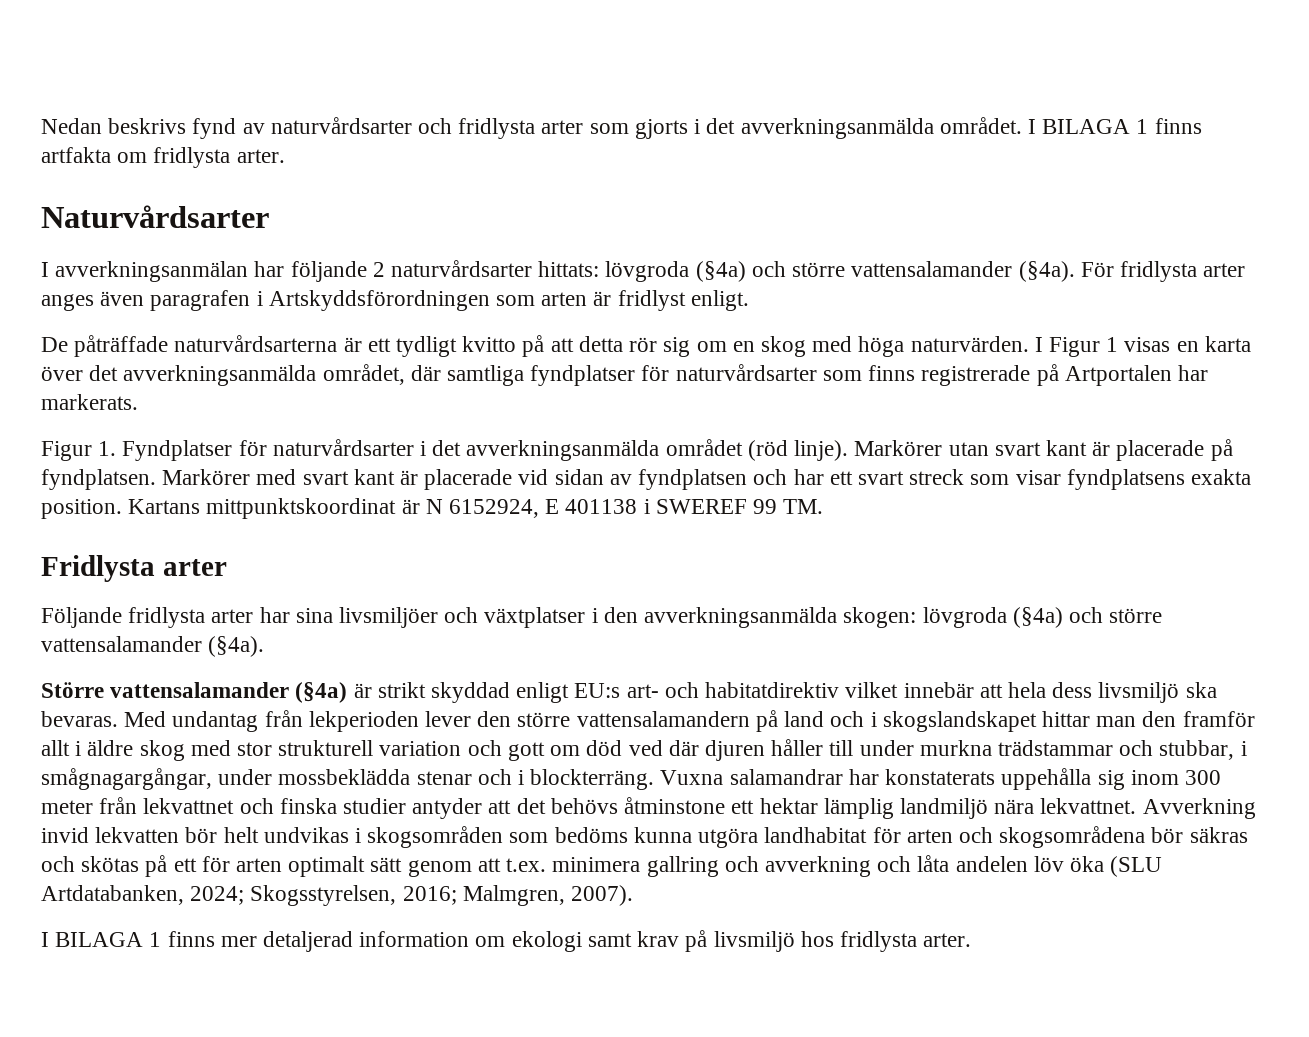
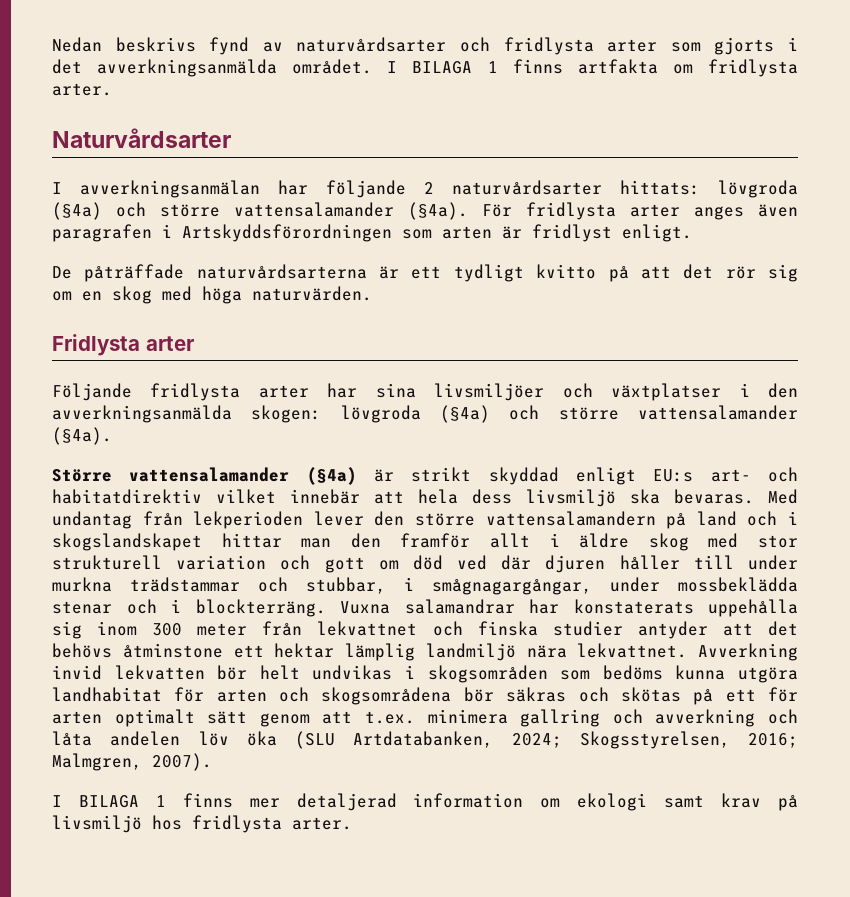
- De påträffade naturvårdsarterna är ett tydligt kvitto på att detta rör sig om en skog med höga naturvärden. I Figur 1 visas en karta över det avverkningsanmälda området, där samtliga fyndplatser för naturvårdsarter som finns registrerade på Artportalen har markerats.
- Figur 1. Fyndplatser för naturvårdsarter i det avverkningsanmälda området (röd linje). Markörer utan svart kant är placerade på fyndplatsen. Markörer med svart kant är placerade vid sidan av fyndplatsen och har ett svart streck som visar fyndplatsens exakta position. Kartans mittpunktskoordinat är N 6152924, E 401138 i SWEREF 99 TM.
+ De påträffade naturvårdsarterna är ett tydligt kvitto på att det rör sig om en skog med höga naturvärden.

